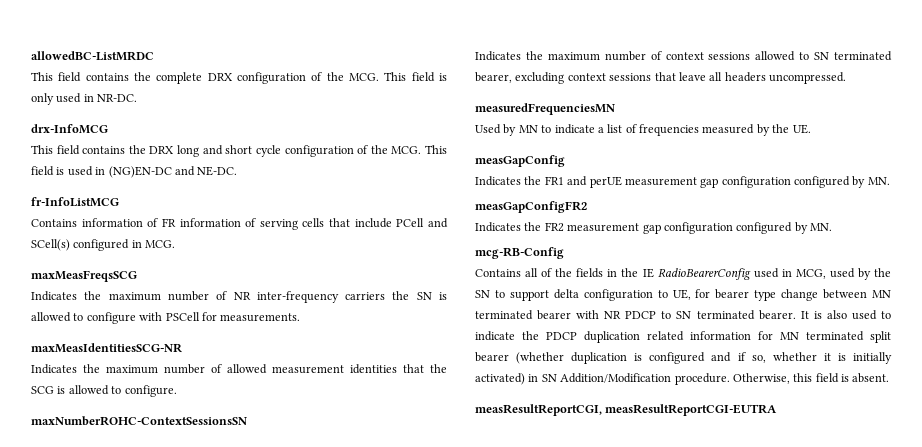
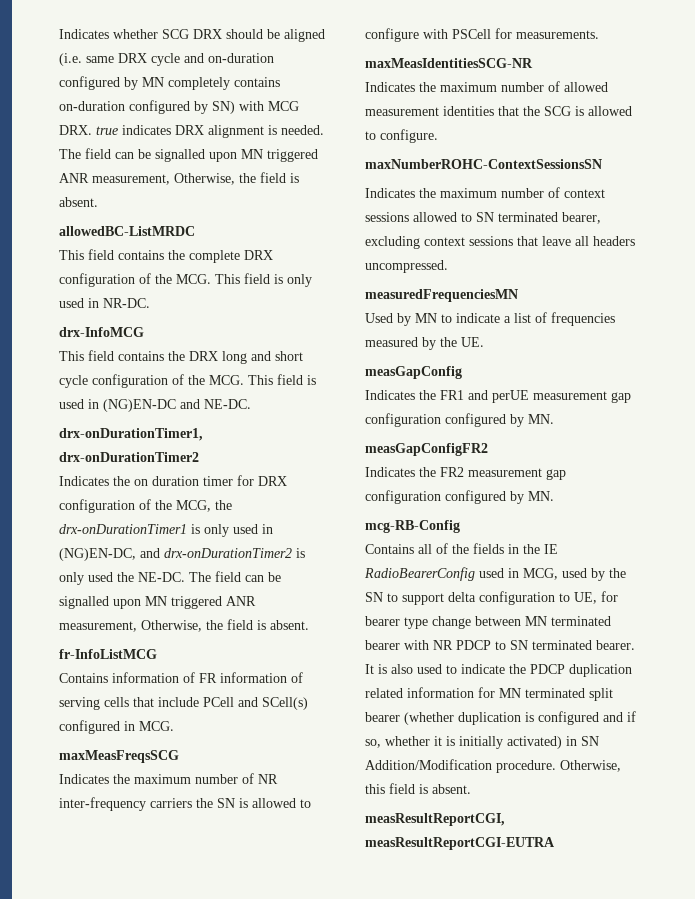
+ Indicates whether SCG DRX should be aligned (i.e. same DRX cycle and on-duration configured by MN completely contains on-duration configured by SN) with MCG DRX. true indicates DRX alignment is needed. The field can be signalled upon MN triggered ANR measurement, Otherwise, the field is absent.
+ drx-onDurationTimer1, drx-onDurationTimer2
+ Indicates the on duration timer for DRX configuration of the MCG, the drx-onDurationTimer1 is only used in (NG)EN-DC, and drx-onDurationTimer2 is only used the NE-DC. The field can be signalled upon MN triggered ANR measurement, Otherwise, the field is absent.

